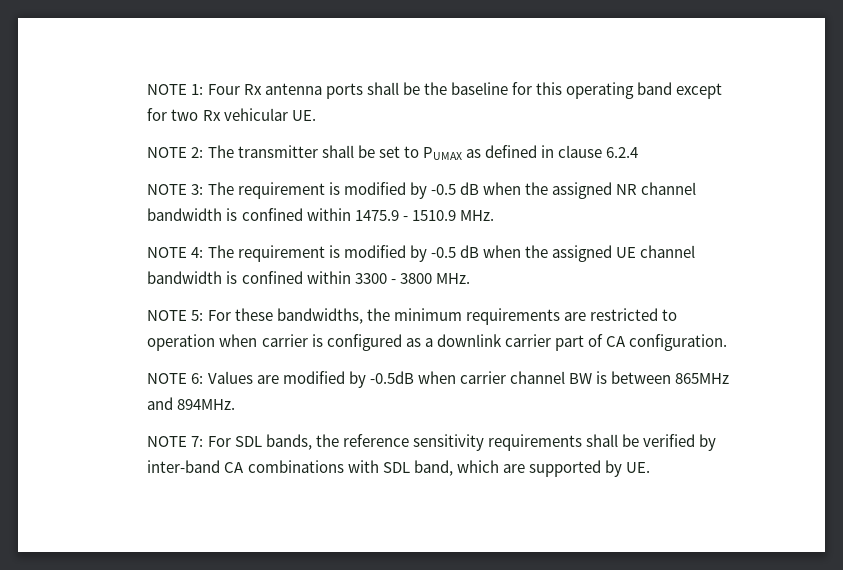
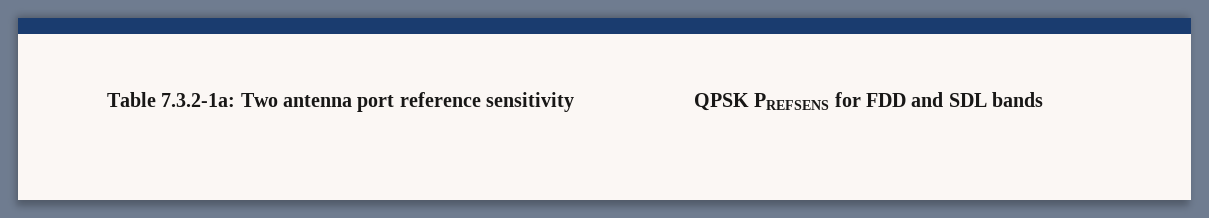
- NOTE 1: Four Rx antenna ports shall be the baseline for this operating band except for two Rx vehicular UE.
- NOTE 2: The transmitter shall be set to PUMAX as defined in clause 6.2.4
- NOTE 3: The requirement is modified by -0.5 dB when the assigned NR channel bandwidth is confined within 1475.9 - 1510.9 MHz.
- NOTE 4: The requirement is modified by -0.5 dB when the assigned UE channel bandwidth is confined within 3300 - 3800 MHz.
- NOTE 5: For these bandwidths, the minimum requirements are restricted to operation when carrier is configured as a downlink carrier part of CA configuration.
- NOTE 6: Values are modified by -0.5dB when carrier channel BW is between 865MHz and 894MHz.
- NOTE 7: For SDL bands, the reference sensitivity requirements shall be verified by inter-band CA combinations with SDL band, which are supported by UE.
+ Table 7.3.2-1a: Two antenna port reference sensitivity QPSK PREFSENS for FDD and SDL bands

